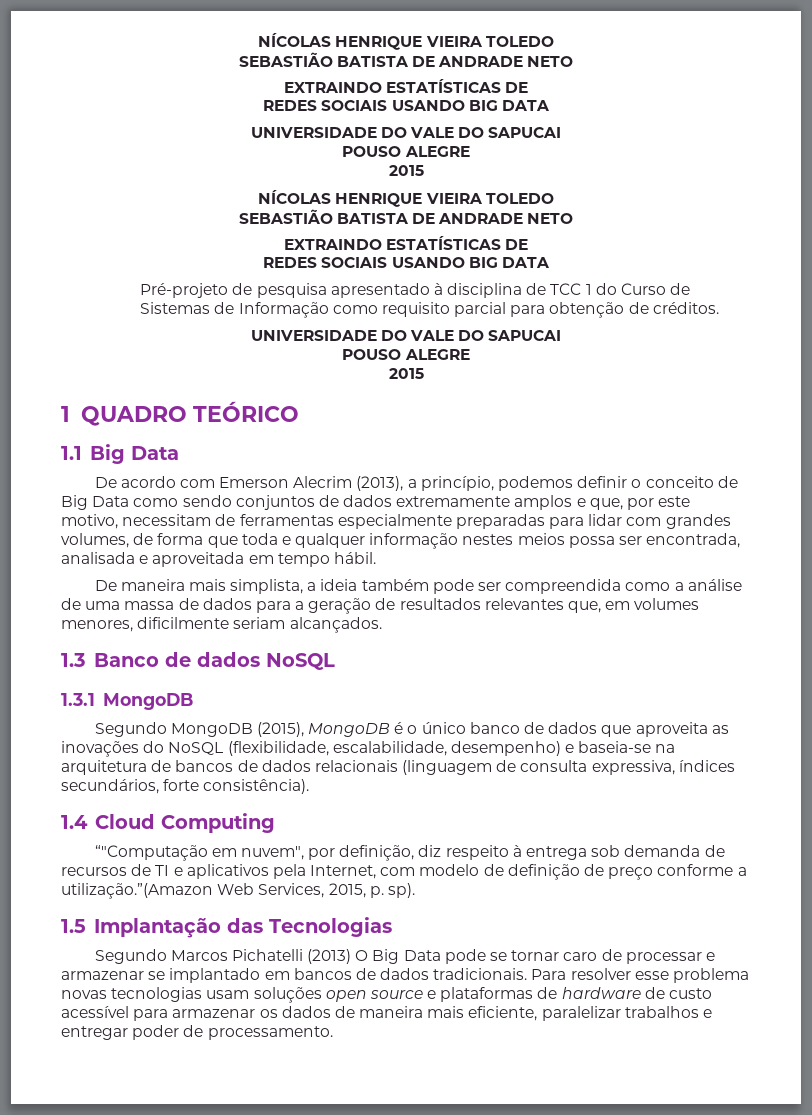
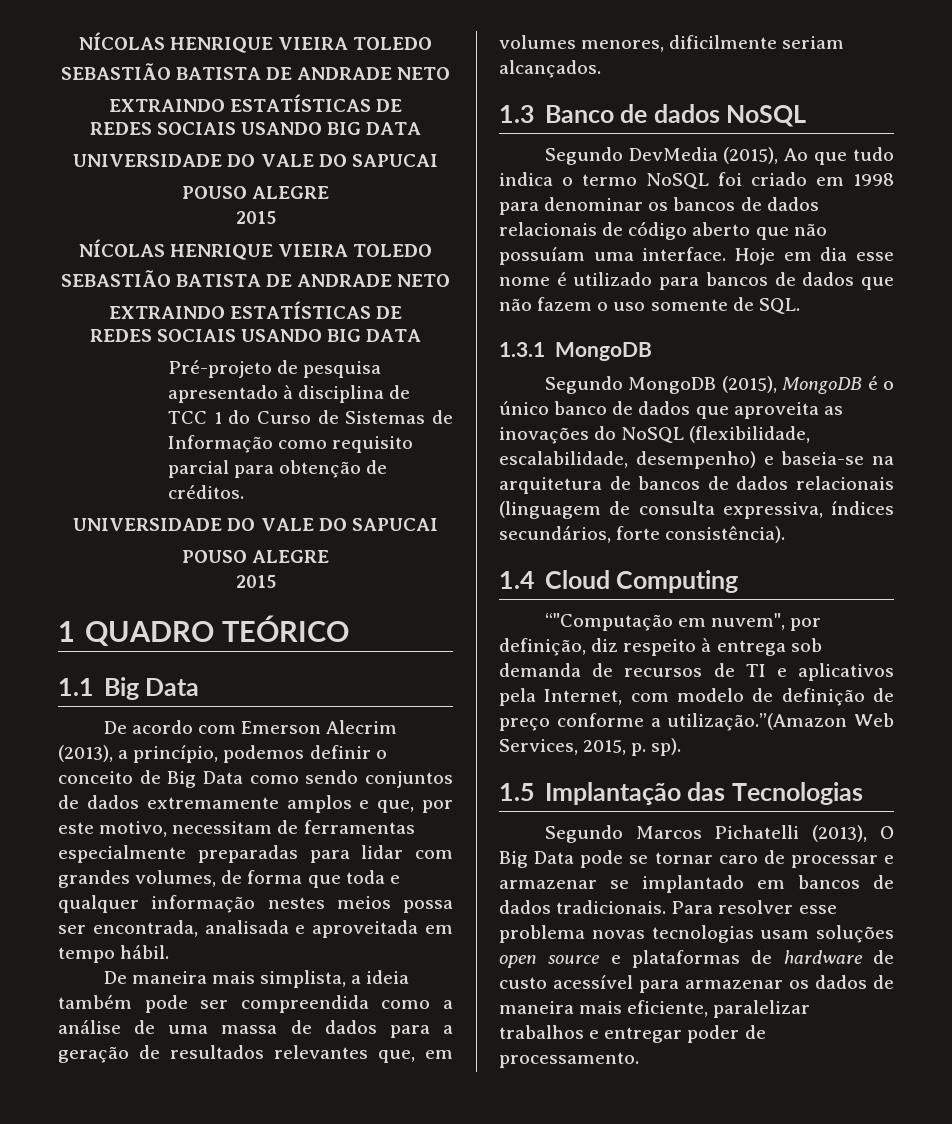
+ Segundo DevMedia (2015), Ao que tudo indica o termo NoSQL foi criado em 1998 para denominar os bancos de dados relacionais de código aberto que não possuíam uma interface. Hoje em dia esse nome é utilizado para bancos de dados que não fazem o uso somente de SQL.
- Segundo Marcos Pichatelli (2013) O Big Data pode se tornar caro de processar e armazenar se implantado em bancos de dados tradicionais.
+ Segundo Marcos Pichatelli (2013), O Big Data pode se tornar caro de processar e armazenar se implantado em bancos de dados tradicionais.

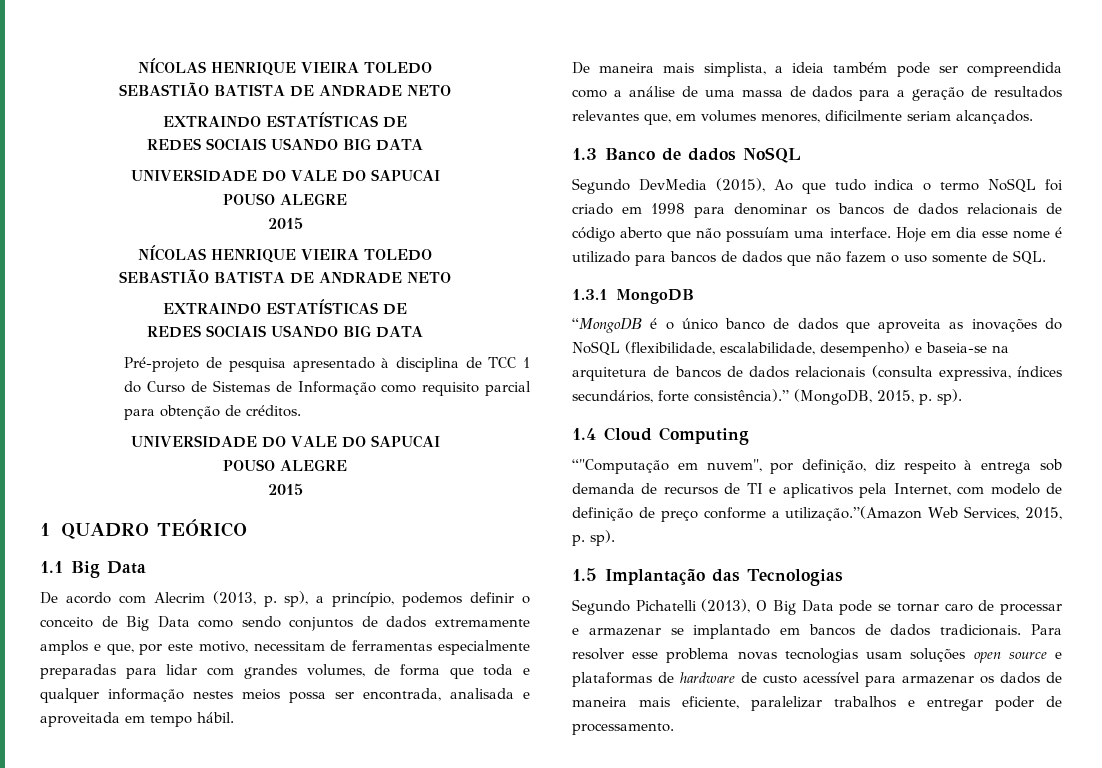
- De acordo com Emerson Alecrim (2013), a princípio, podemos definir o conceito de Big Data como sendo conjuntos de dados extremamente amplos e que, por este motivo, necessitam de ferramentas especialmente preparadas para lidar com grandes volumes, de forma que toda e qualquer informação nestes meios possa ser encontrada, analisada e aproveitada em tempo hábil.
+ De acordo com Alecrim (2013, p. sp), a princípio, podemos definir o conceito de Big Data como sendo conjuntos de dados extremamente amplos e que, por este motivo, necessitam de ferramentas especialmente preparadas para lidar com grandes volumes, de forma que toda e qualquer informação nestes meios possa ser encontrada, analisada e aproveitada em tempo hábil.
- Segundo MongoDB (2015), MongoDB é o único banco de dados que aproveita as inovações do NoSQL (flexibilidade, escalabilidade, desempenho) e baseia-se na arquitetura de bancos de dados relacionais (linguagem de consulta expressiva, índices secundários, forte consistência).
+ “MongoDB é o único banco de dados que aproveita as inovações do NoSQL (flexibilidade, escalabilidade, desempenho) e baseia-se na arquitetura de bancos de dados relacionais (consulta expressiva, índices secundários, forte consistência).” (MongoDB, 2015, p. sp).
- Segundo Marcos Pichatelli (2013), O Big Data pode se tornar caro de processar e armazenar se implantado em bancos de dados tradicionais.
+ Segundo Pichatelli (2013), O Big Data pode se tornar caro de processar e armazenar se implantado em bancos de dados tradicionais.

